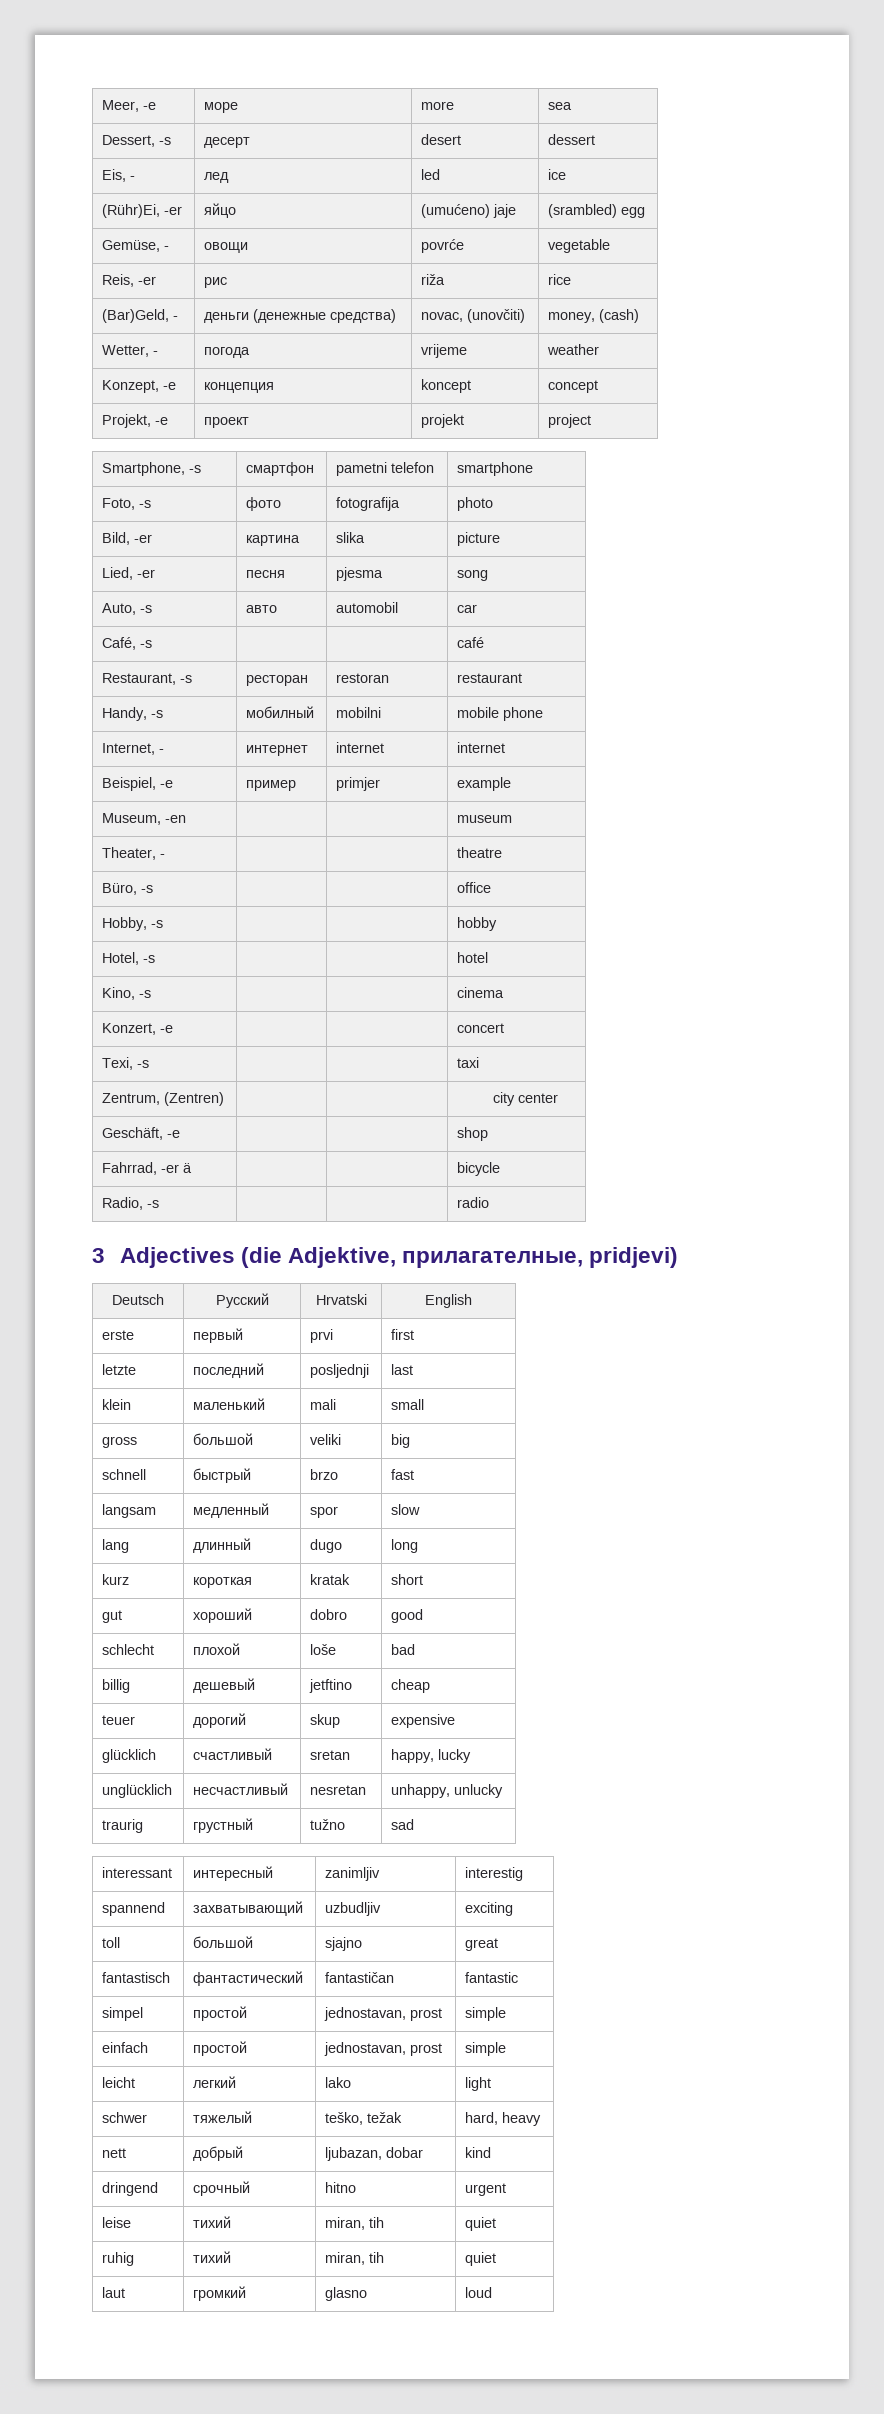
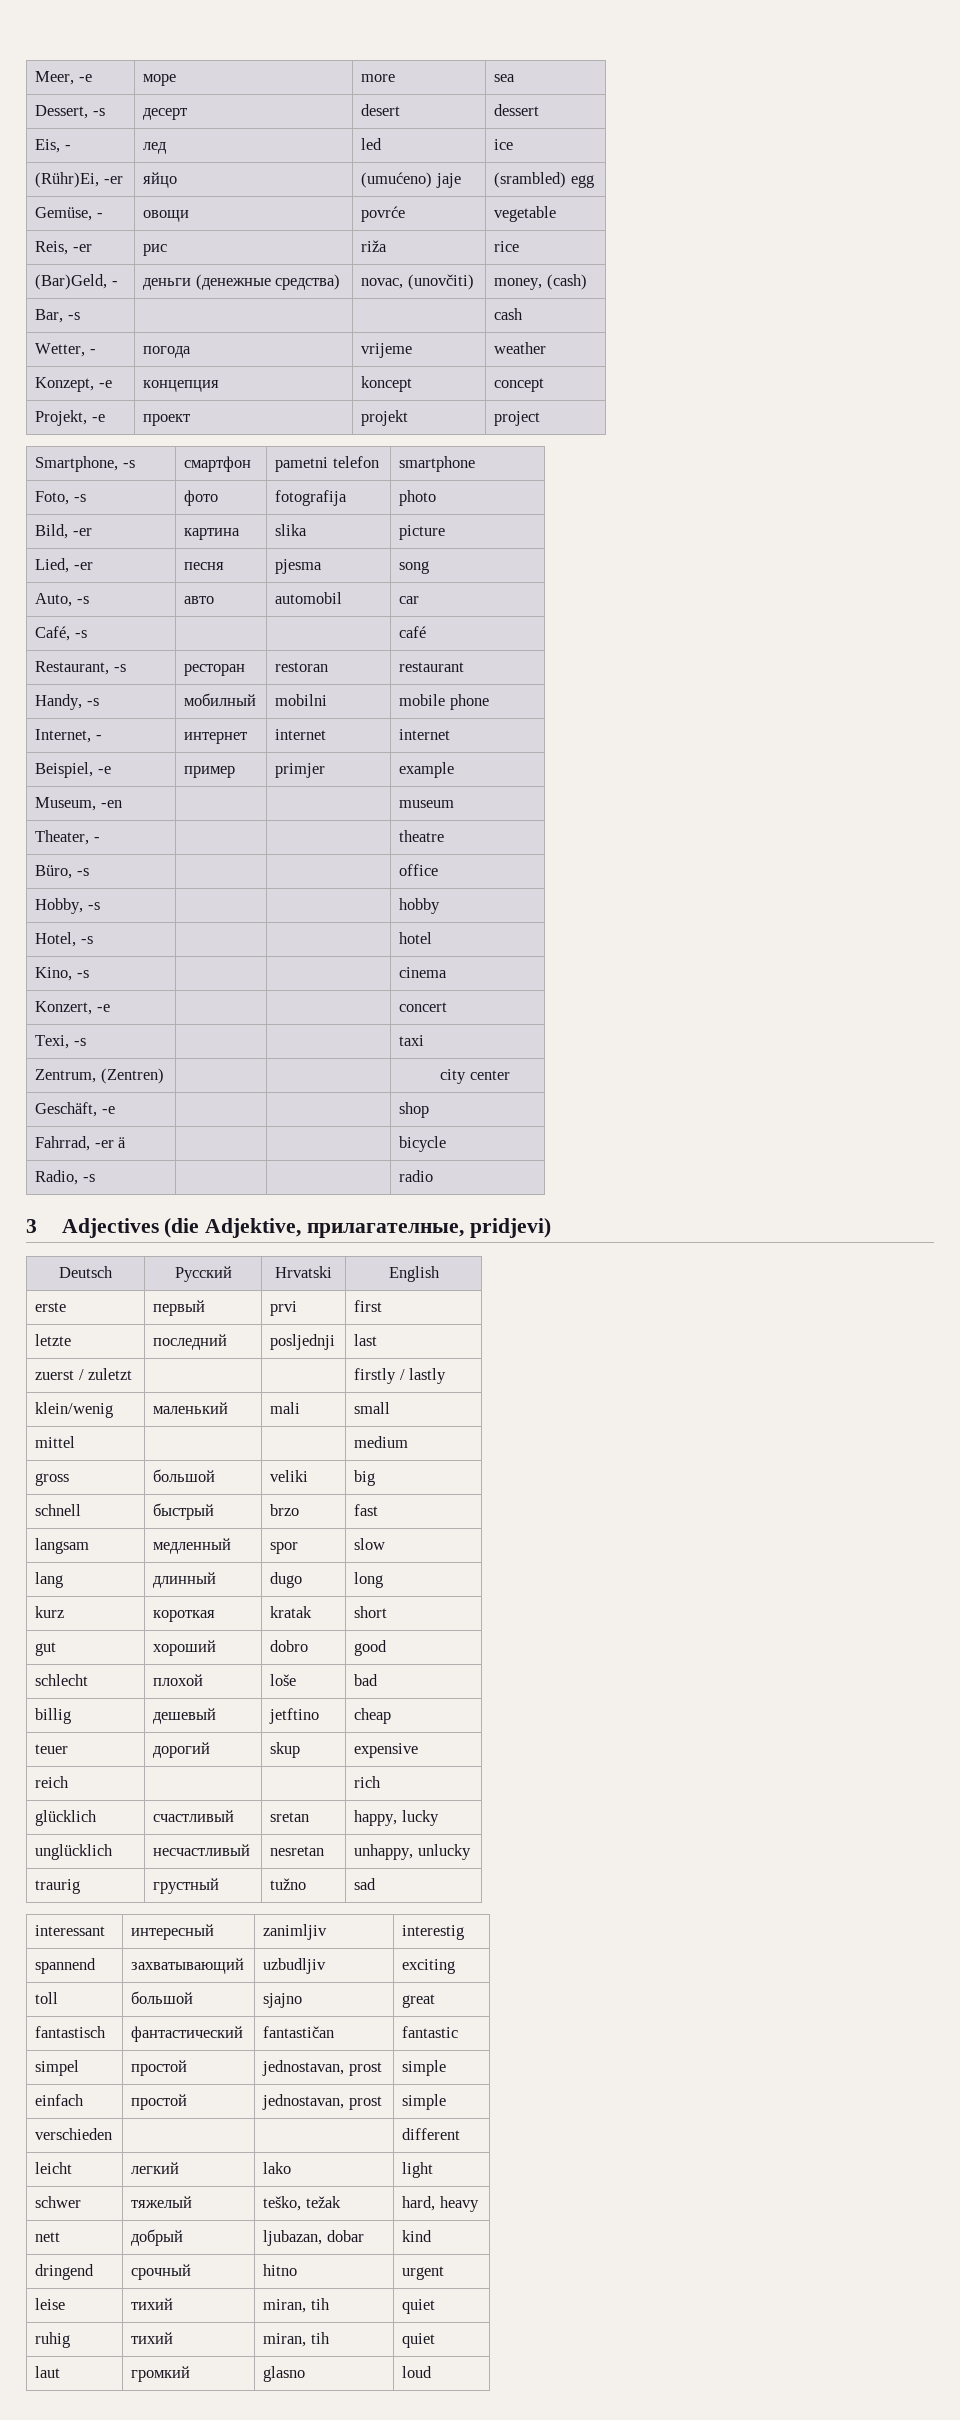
+ Bar, -s | | | cash
- klein | маленький | mali | small
+ zuerst / zuletzt | | | firstly / lastly
+ klein/wenig | маленький | mali | small
+ mittel | | | medium
+ reich | | | rich
+ verschieden | | | different

